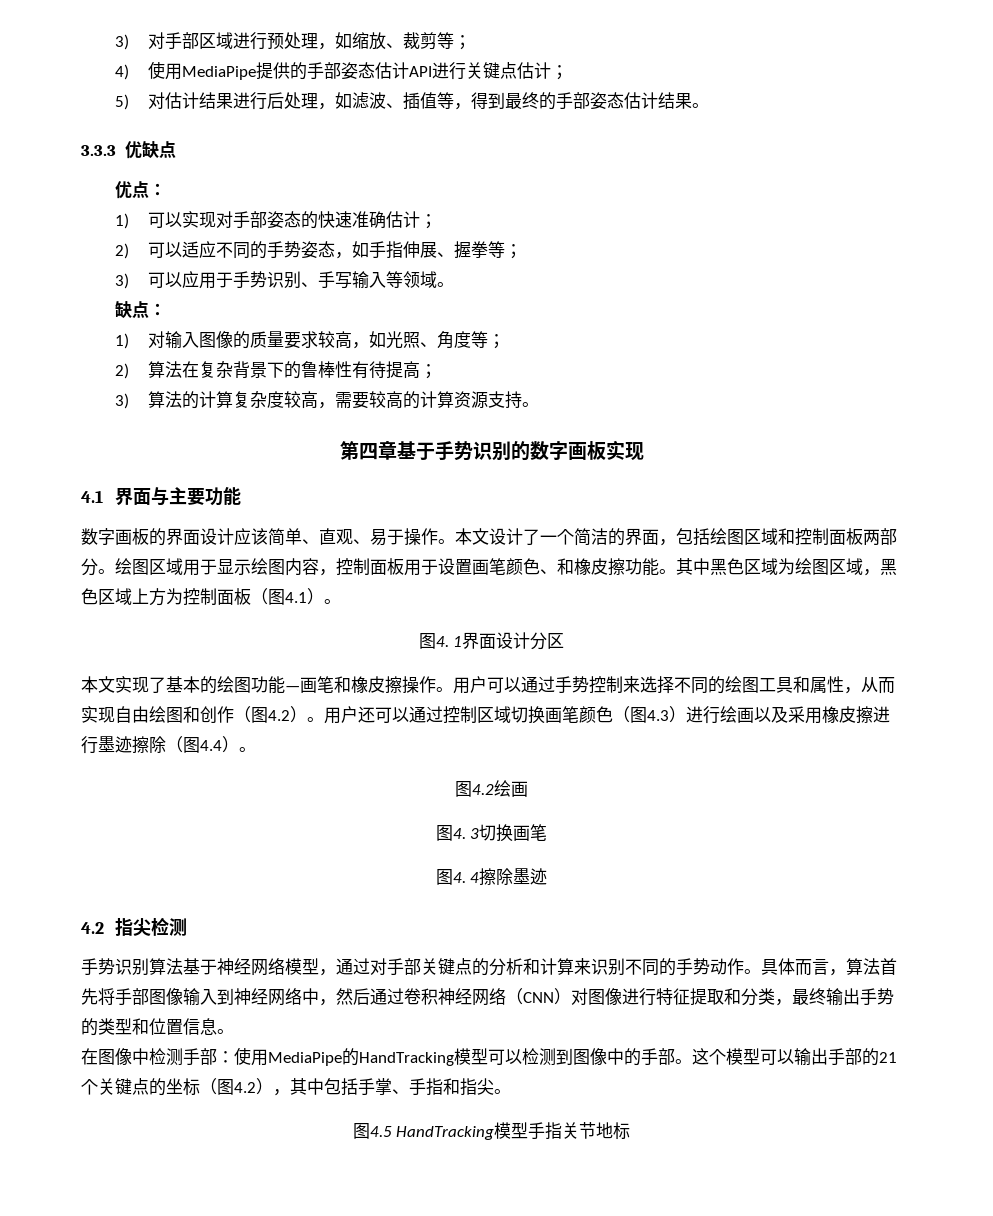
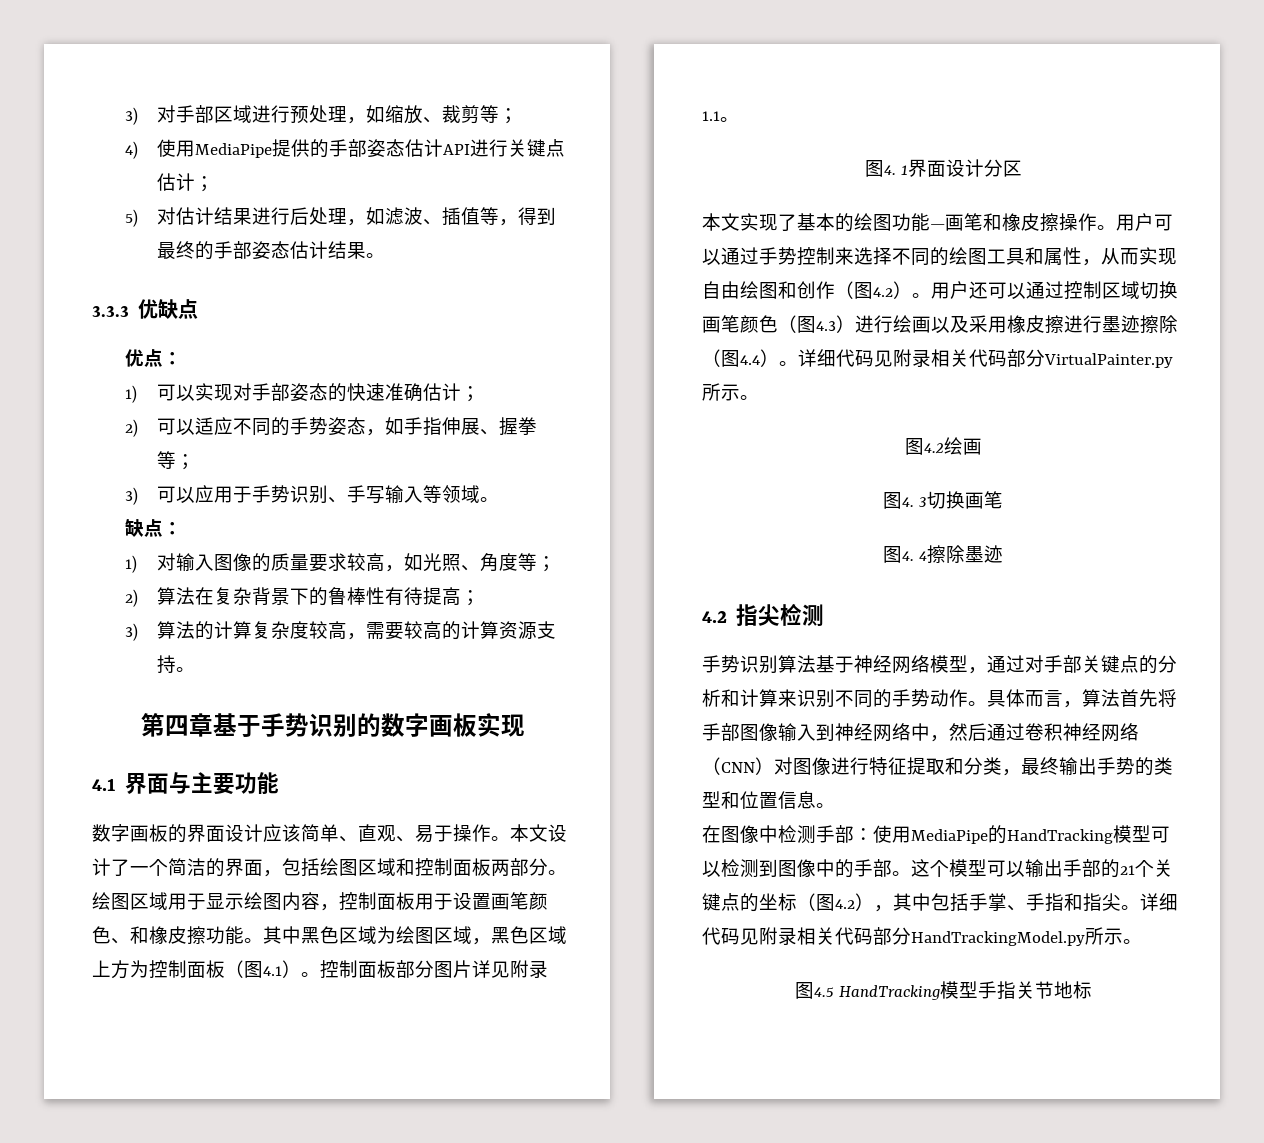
+ 控制面板部分图片详见附录1.1。
+ 详细代码见附录相关代码部分VirtualPainter.py所示。
+ 详细代码见附录相关代码部分HandTrackingModel.py所示。

